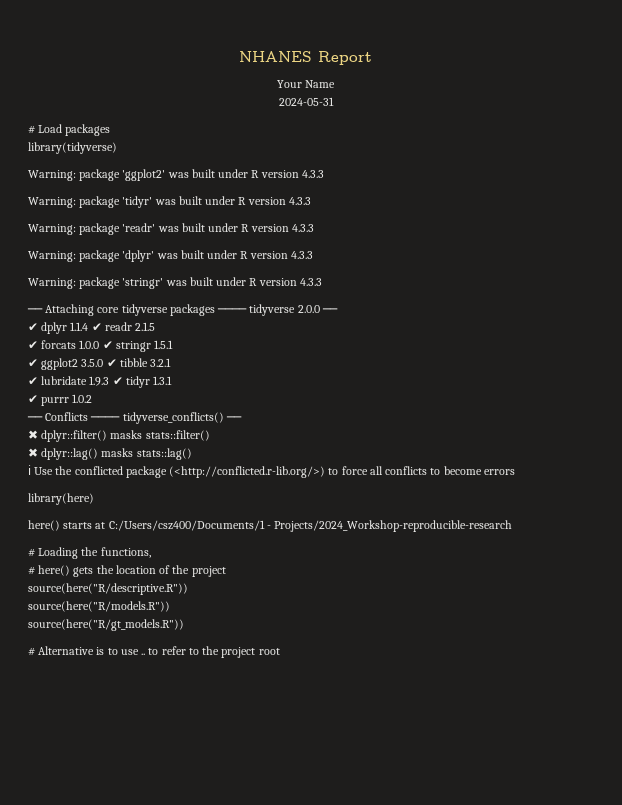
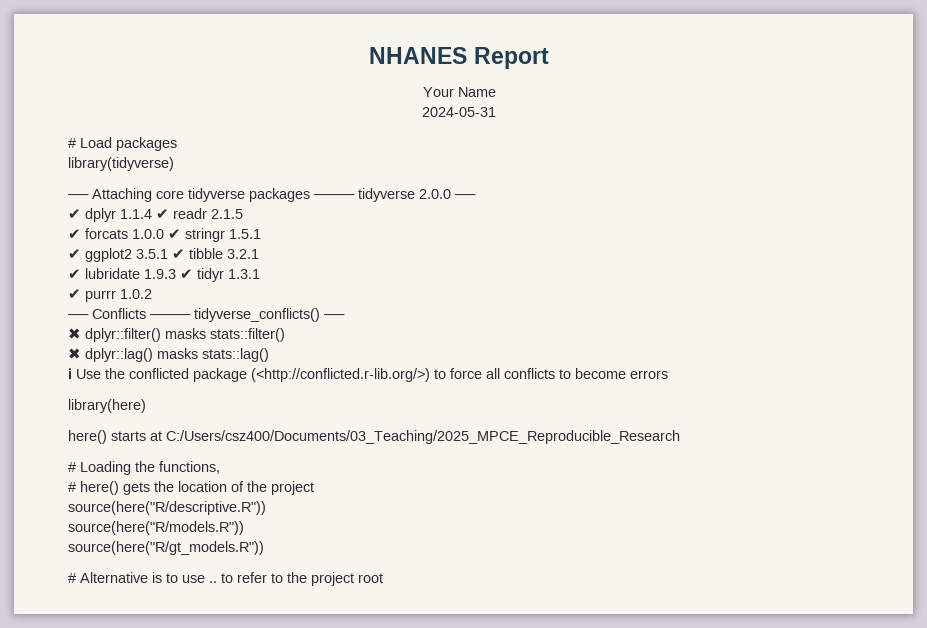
- Warning: package 'ggplot2' was built under R version 4.3.3
- Warning: package 'tidyr' was built under R version 4.3.3
- Warning: package 'readr' was built under R version 4.3.3
- Warning: package 'dplyr' was built under R version 4.3.3
- Warning: package 'stringr' was built under R version 4.3.3
- ✔ ggplot2 3.5.0 ✔ tibble 3.2.1
+ ✔ ggplot2 3.5.1 ✔ tibble 3.2.1
- here() starts at C:/Users/csz400/Documents/1 - Projects/2024_Workshop-reproducible-research
+ here() starts at C:/Users/csz400/Documents/03_Teaching/2025_MPCE_Reproducible_Research

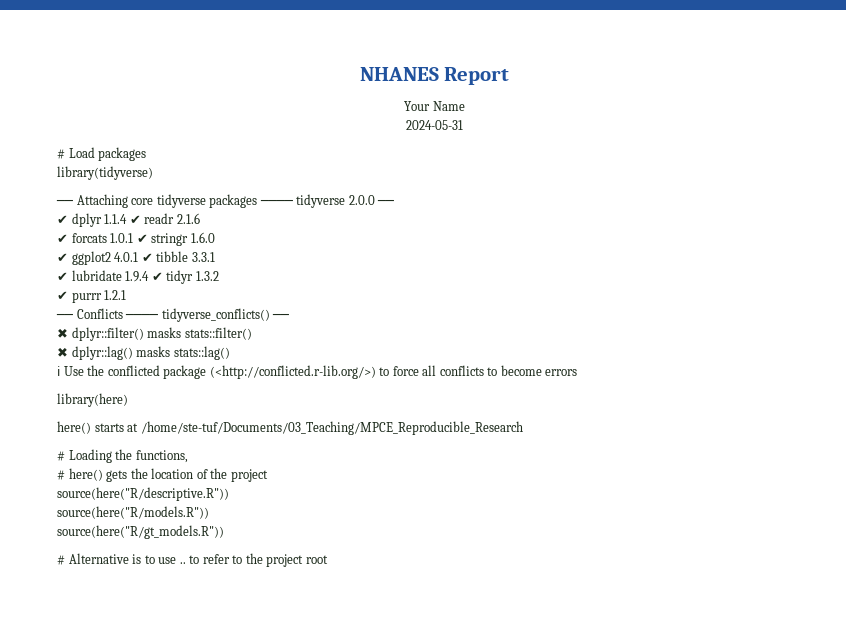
- ✔ dplyr 1.1.4 ✔ readr 2.1.5
+ ✔ dplyr 1.1.4 ✔ readr 2.1.6
- ✔ forcats 1.0.0 ✔ stringr 1.5.1
+ ✔ forcats 1.0.1 ✔ stringr 1.6.0
- ✔ ggplot2 3.5.1 ✔ tibble 3.2.1
+ ✔ ggplot2 4.0.1 ✔ tibble 3.3.1
- ✔ lubridate 1.9.3 ✔ tidyr 1.3.1
+ ✔ lubridate 1.9.4 ✔ tidyr 1.3.2
- ✔ purrr 1.0.2
+ ✔ purrr 1.2.1
- here() starts at C:/Users/csz400/Documents/03_Teaching/2025_MPCE_Reproducible_Research
+ here() starts at /home/ste-tuf/Documents/03_Teaching/MPCE_Reproducible_Research

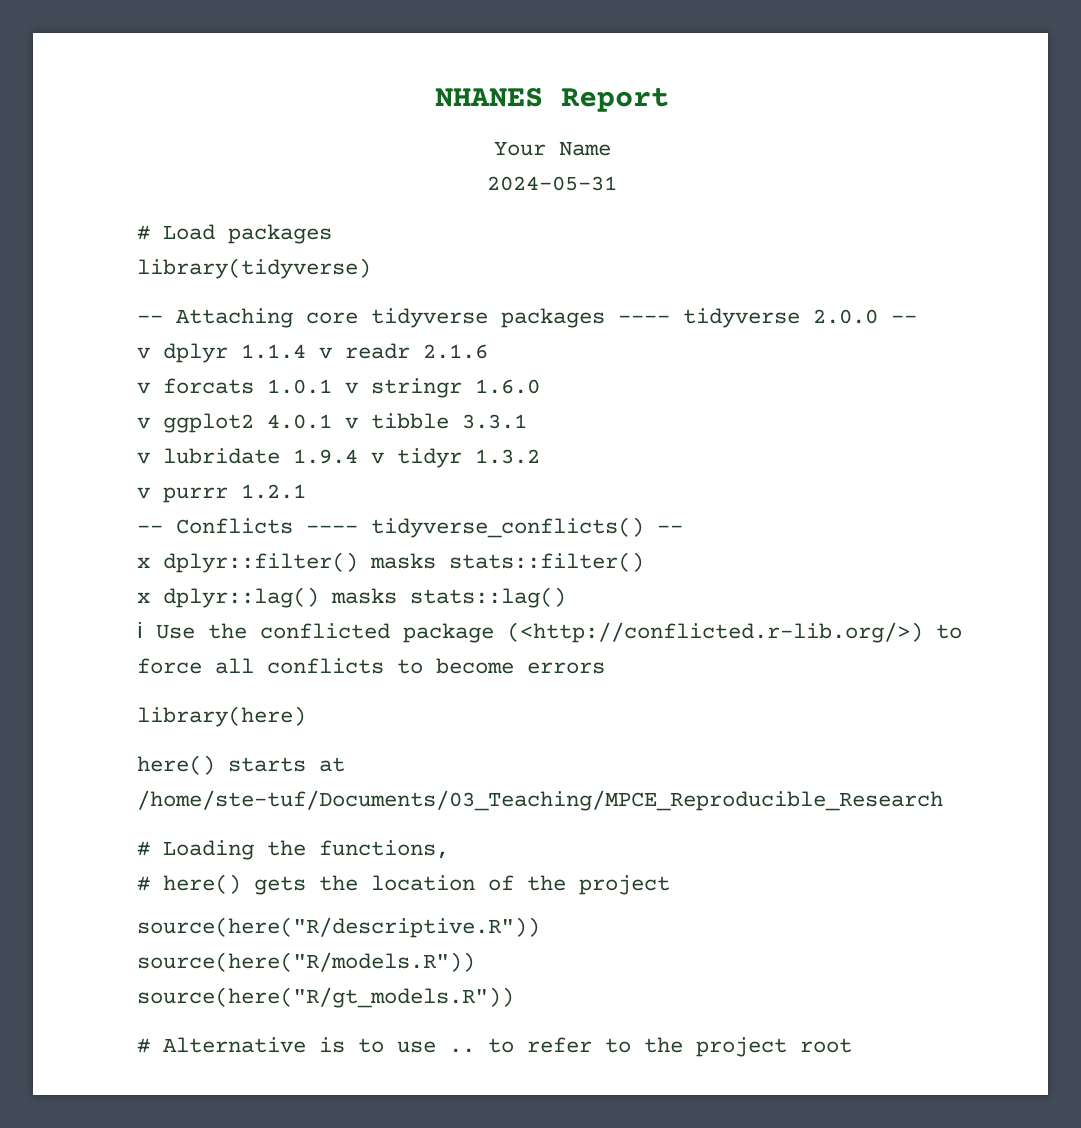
- ── Attaching core tidyverse packages ──── tidyverse 2.0.0 ──
- ✔ dplyr 1.1.4 ✔ readr 2.1.6
+ -- Attaching core tidyverse packages ---- tidyverse 2.0.0 --
+ v dplyr 1.1.4 v readr 2.1.6
- ✔ forcats 1.0.1 ✔ stringr 1.6.0
+ v forcats 1.0.1 v stringr 1.6.0
- ✔ ggplot2 4.0.1 ✔ tibble 3.3.1
+ v ggplot2 4.0.1 v tibble 3.3.1
- ✔ lubridate 1.9.4 ✔ tidyr 1.3.2
+ v lubridate 1.9.4 v tidyr 1.3.2
- ✔ purrr 1.2.1
+ v purrr 1.2.1
- ── Conflicts ──── tidyverse_conflicts() ──
- ✖ dplyr::filter() masks stats::filter()
+ -- Conflicts ---- tidyverse_conflicts() --
+ x dplyr::filter() masks stats::filter()
- ✖ dplyr::lag() masks stats::lag()
+ x dplyr::lag() masks stats::lag()

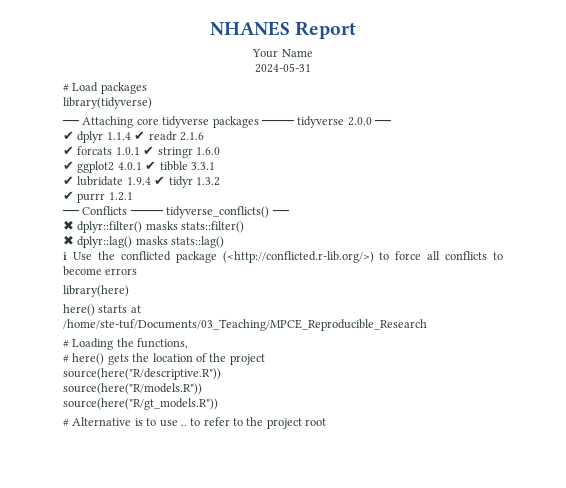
- -- Attaching core tidyverse packages ---- tidyverse 2.0.0 --
- v dplyr 1.1.4 v readr 2.1.6
+ ── Attaching core tidyverse packages ──── tidyverse 2.0.0 ──
+ ✔ dplyr 1.1.4 ✔ readr 2.1.6
- v forcats 1.0.1 v stringr 1.6.0
+ ✔ forcats 1.0.1 ✔ stringr 1.6.0
- v ggplot2 4.0.1 v tibble 3.3.1
+ ✔ ggplot2 4.0.1 ✔ tibble 3.3.1
- v lubridate 1.9.4 v tidyr 1.3.2
+ ✔ lubridate 1.9.4 ✔ tidyr 1.3.2
- v purrr 1.2.1
+ ✔ purrr 1.2.1
- -- Conflicts ---- tidyverse_conflicts() --
- x dplyr::filter() masks stats::filter()
+ ── Conflicts ──── tidyverse_conflicts() ──
+ ✖ dplyr::filter() masks stats::filter()
- x dplyr::lag() masks stats::lag()
+ ✖ dplyr::lag() masks stats::lag()

